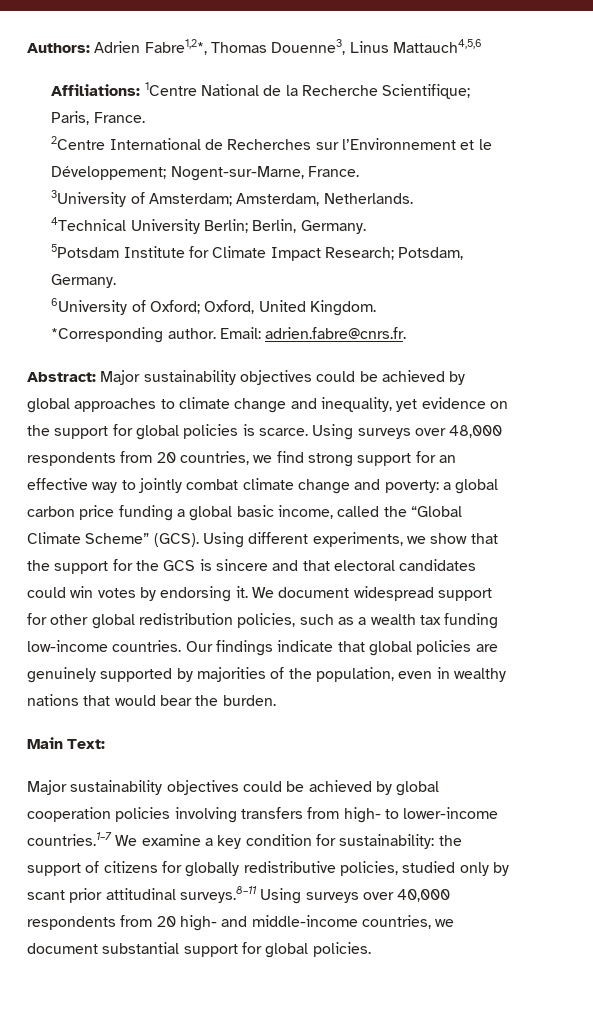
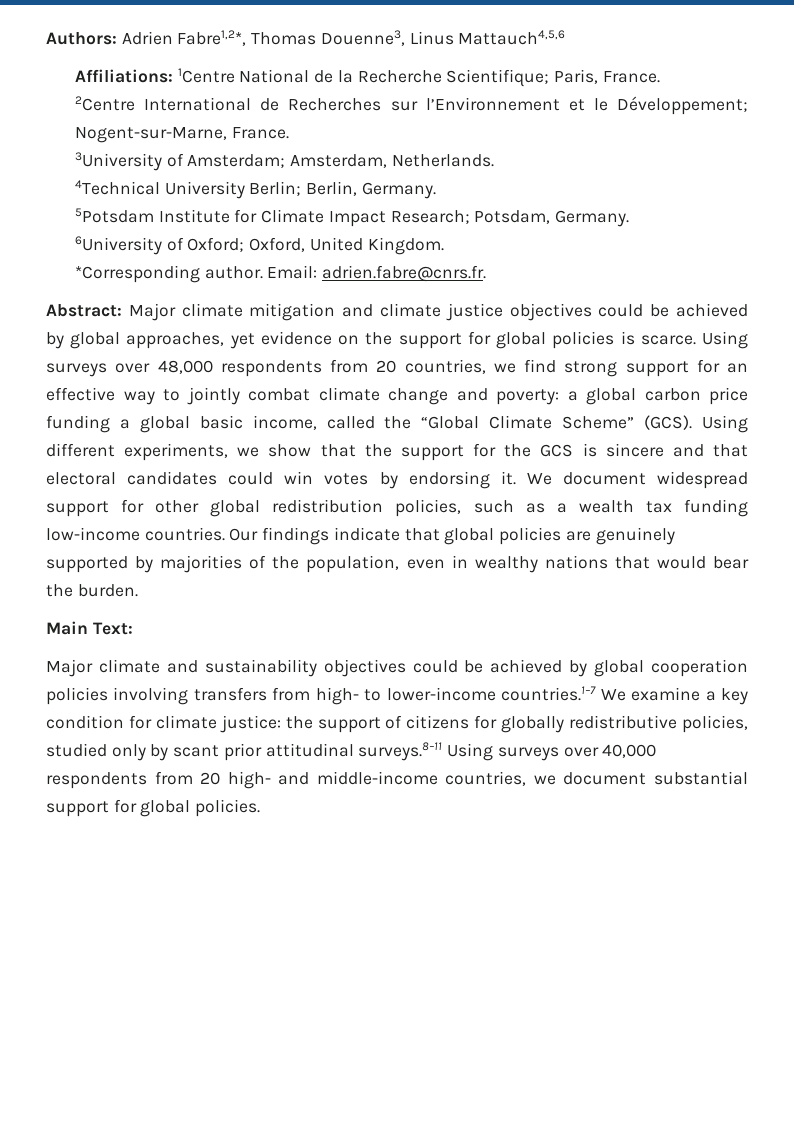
- Abstract: Major sustainability objectives could be achieved by global approaches to climate change and inequality, yet evidence on the support for global policies is scarce.
+ Abstract: Major climate mitigation and climate justice objectives could be achieved by global approaches, yet evidence on the support for global policies is scarce.
- Major sustainability objectives could be achieved by global cooperation policies involving transfers from high- to lower-income countries.1–7 We examine a key condition for sustainability: the support of citizens for globally redistributive policies, studied only by scant prior attitudinal surveys.8–11 Using surveys over 40,000 respondents from 20 high- and middle-income countries, we document substantial support for global policies.
+ Major climate and sustainability objectives could be achieved by global cooperation policies involving transfers from high- to lower-income countries.1–7 We examine a key condition for climate justice: the support of citizens for globally redistributive policies, studied only by scant prior attitudinal surveys.8–11 Using surveys over 40,000 respondents from 20 high- and middle-income countries, we document substantial support for global policies.

